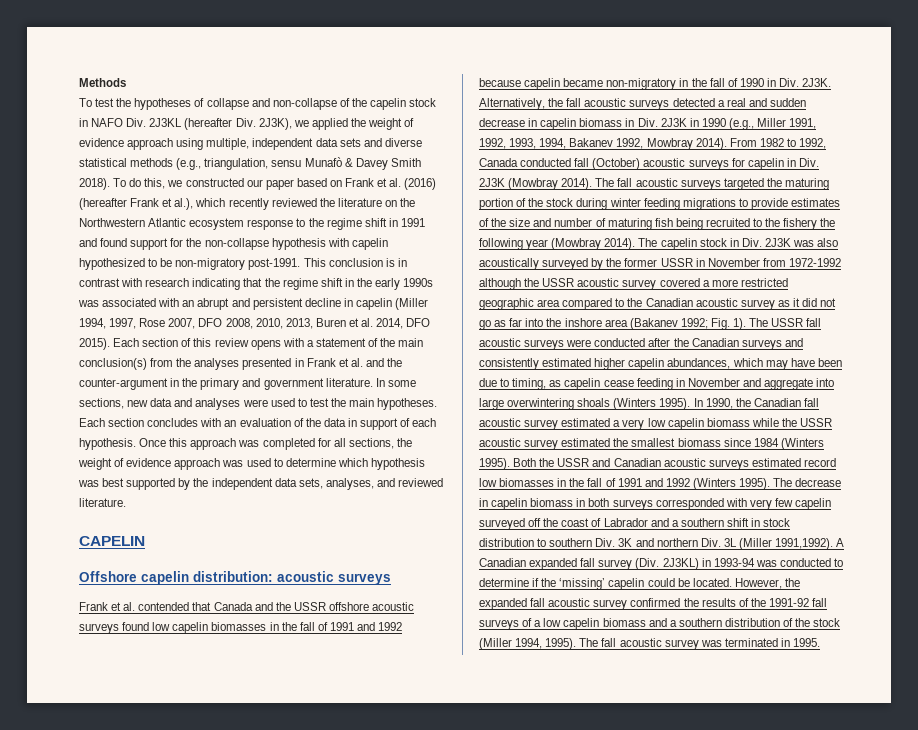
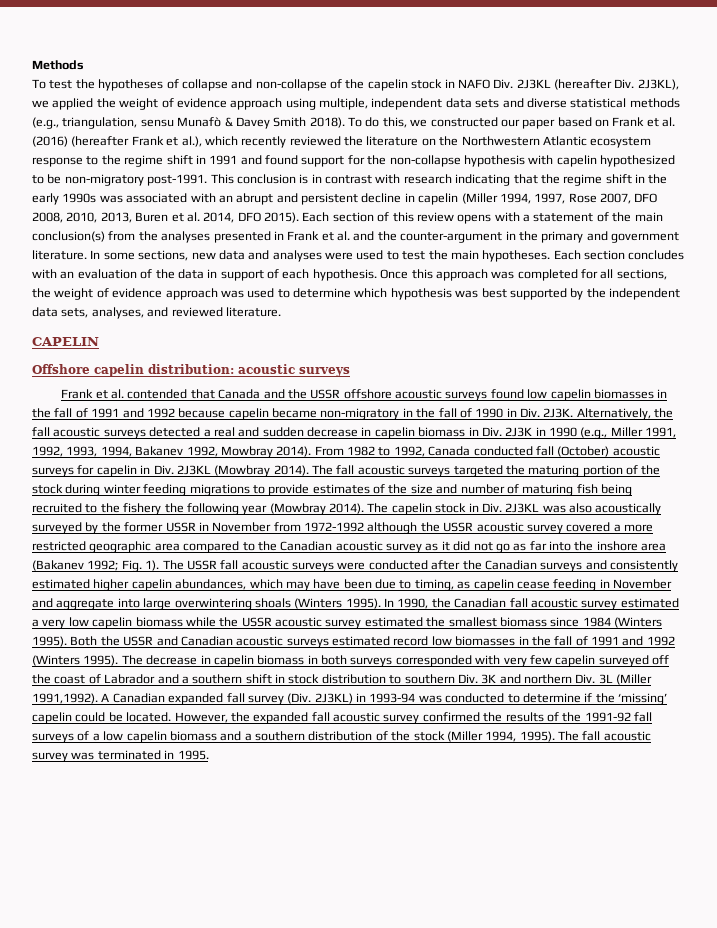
- To test the hypotheses of collapse and non-collapse of the capelin stock in NAFO Div. 2J3KL (hereafter Div. 2J3K), we applied the weight of evidence approach using multiple, independent data sets and diverse statistical methods (e.g., triangulation, sensu Munafò & Davey Smith 2018).
+ To test the hypotheses of collapse and non-collapse of the capelin stock in NAFO Div. 2J3KL (hereafter Div. 2J3KL), we applied the weight of evidence approach using multiple, independent data sets and diverse statistical methods (e.g., triangulation, sensu Munafò & Davey Smith 2018).
- From 1982 to 1992, Canada conducted fall (October) acoustic surveys for capelin in Div. 2J3K (Mowbray 2014).
+ From 1982 to 1992, Canada conducted fall (October) acoustic surveys for capelin in Div. 2J3KL (Mowbray 2014).
- The capelin stock in Div. 2J3K was also acoustically surveyed by the former USSR in November from 1972-1992 although the USSR acoustic survey covered a more restricted geographic area compared to the Canadian acoustic survey as it did not go as far into the inshore area (Bakanev 1992; Fig. 1).
+ The capelin stock in Div. 2J3KL was also acoustically surveyed by the former USSR in November from 1972-1992 although the USSR acoustic survey covered a more restricted geographic area compared to the Canadian acoustic survey as it did not go as far into the inshore area (Bakanev 1992; Fig. 1).

